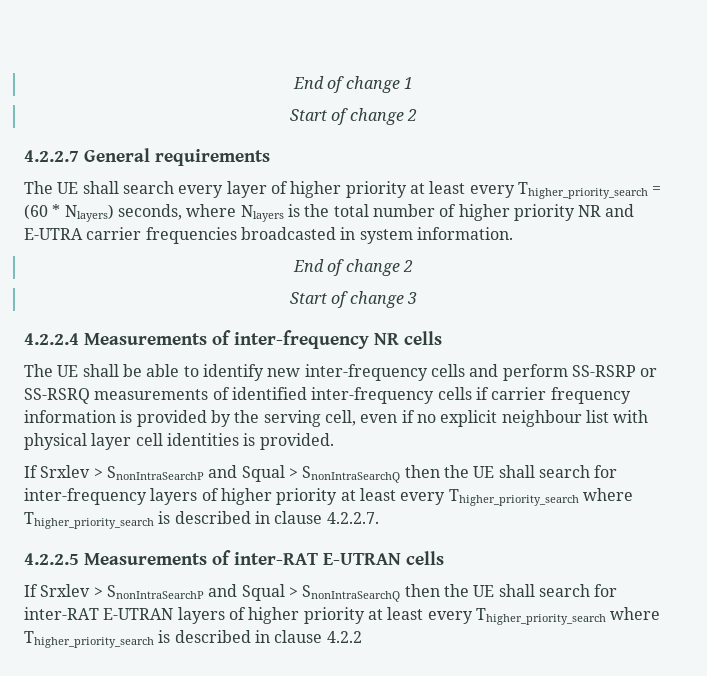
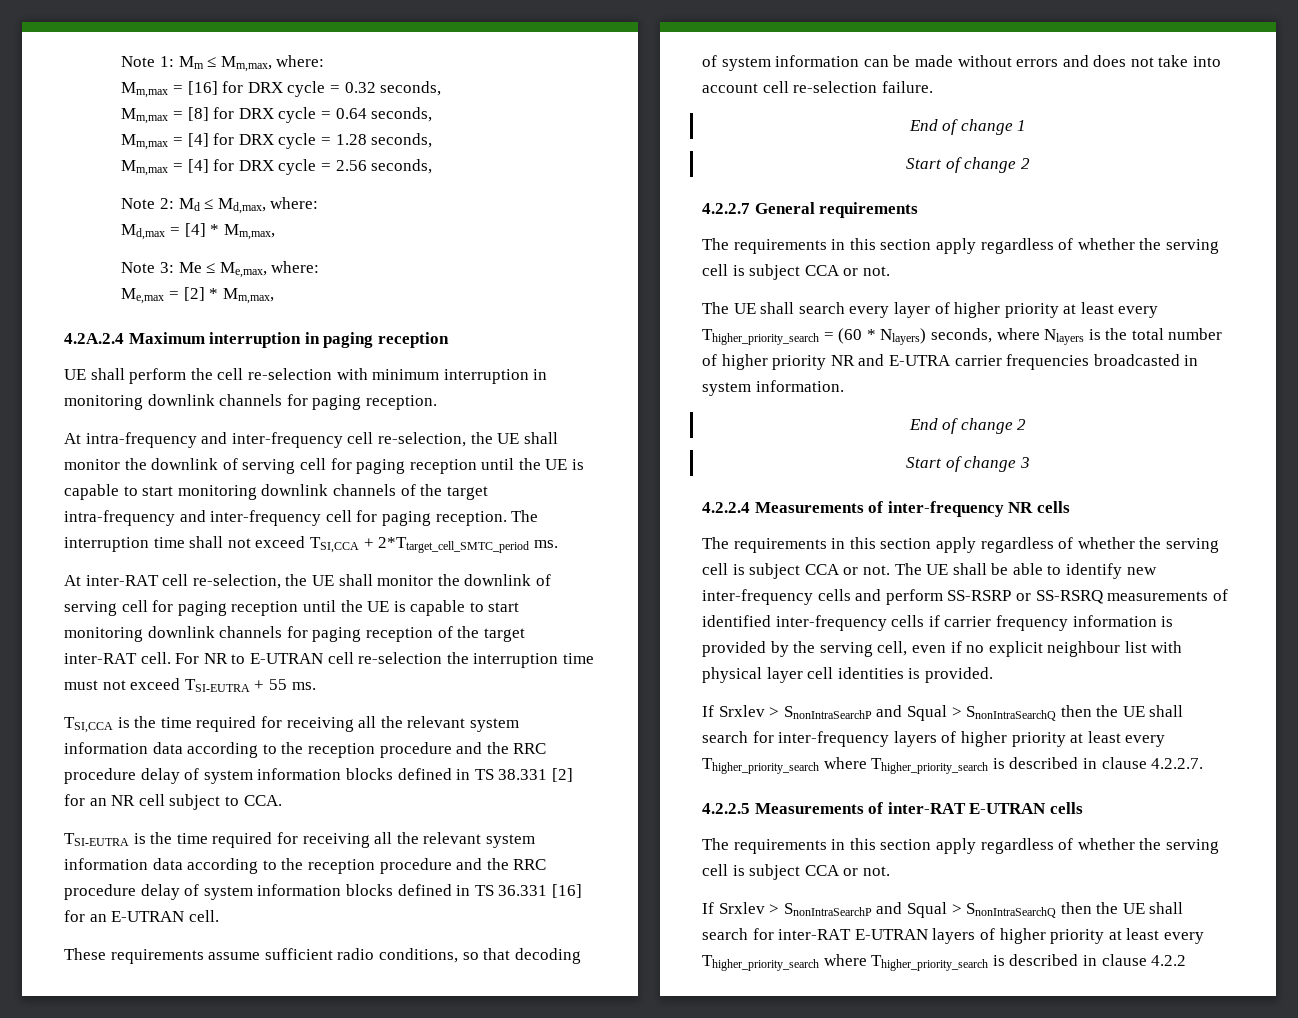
+ Note 1: Mm ≤ Mm,max, where:
+ Mm,max = [16] for DRX cycle = 0.32 seconds,
+ Mm,max = [8] for DRX cycle = 0.64 seconds,
+ Mm,max = [4] for DRX cycle = 1.28 seconds,
+ Mm,max = [4] for DRX cycle = 2.56 seconds,
+ Note 2: Md ≤ Md,max, where:
+ Md,max = [4] * Mm,max,
+ Note 3: Me ≤ Me,max, where:
+ Me,max = [2] * Mm,max,
+ 4.2A.2.4 Maximum interruption in paging reception
+ UE shall perform the cell re-selection with minimum interruption in monitoring downlink channels for paging reception.
+ At intra-frequency and inter-frequency cell re-selection, the UE shall monitor the downlink of serving cell for paging reception until the UE is capable to start monitoring downlink channels of the target intra-frequency and inter-frequency cell for paging reception. The interruption time shall not exceed TSI,CCA + 2*Ttarget_cell_SMTC_period ms.
+ At inter-RAT cell re-selection, the UE shall monitor the downlink of serving cell for paging reception until the UE is capable to start monitoring downlink channels for paging reception of the target inter-RAT cell. For NR to E-UTRAN cell re-selection the interruption time must not exceed TSI-EUTRA + 55 ms.
+ TSI,CCA is the time required for receiving all the relevant system information data according to the reception procedure and the RRC procedure delay of system information blocks defined in TS 38.331 [2] for an NR cell subject to CCA.
+ TSI-EUTRA is the time required for receiving all the relevant system information data according to the reception procedure and the RRC procedure delay of system information blocks defined in TS 36.331 [16] for an E-UTRAN cell.
+ These requirements assume sufficient radio conditions, so that decoding of system information can be made without errors and does not take into account cell re-selection failure.
  4.2.2.7 General requirements
+ The requirements in this section apply regardless of whether the serving cell is subject CCA or not.
- The UE shall be able to identify new inter-frequency cells and perform SS-RSRP or SS-RSRQ measurements of identified inter-frequency cells if carrier frequency information is provided by the serving cell, even if no explicit neighbour list with physical layer cell identities is provided.
+ The requirements in this section apply regardless of whether the serving cell is subject CCA or not. The UE shall be able to identify new inter-frequency cells and perform SS-RSRP or SS-RSRQ measurements of identified inter-frequency cells if carrier frequency information is provided by the serving cell, even if no explicit neighbour list with physical layer cell identities is provided.
  4.2.2.5 Measurements of inter-RAT E-UTRAN cells
+ The requirements in this section apply regardless of whether the serving cell is subject CCA or not.

